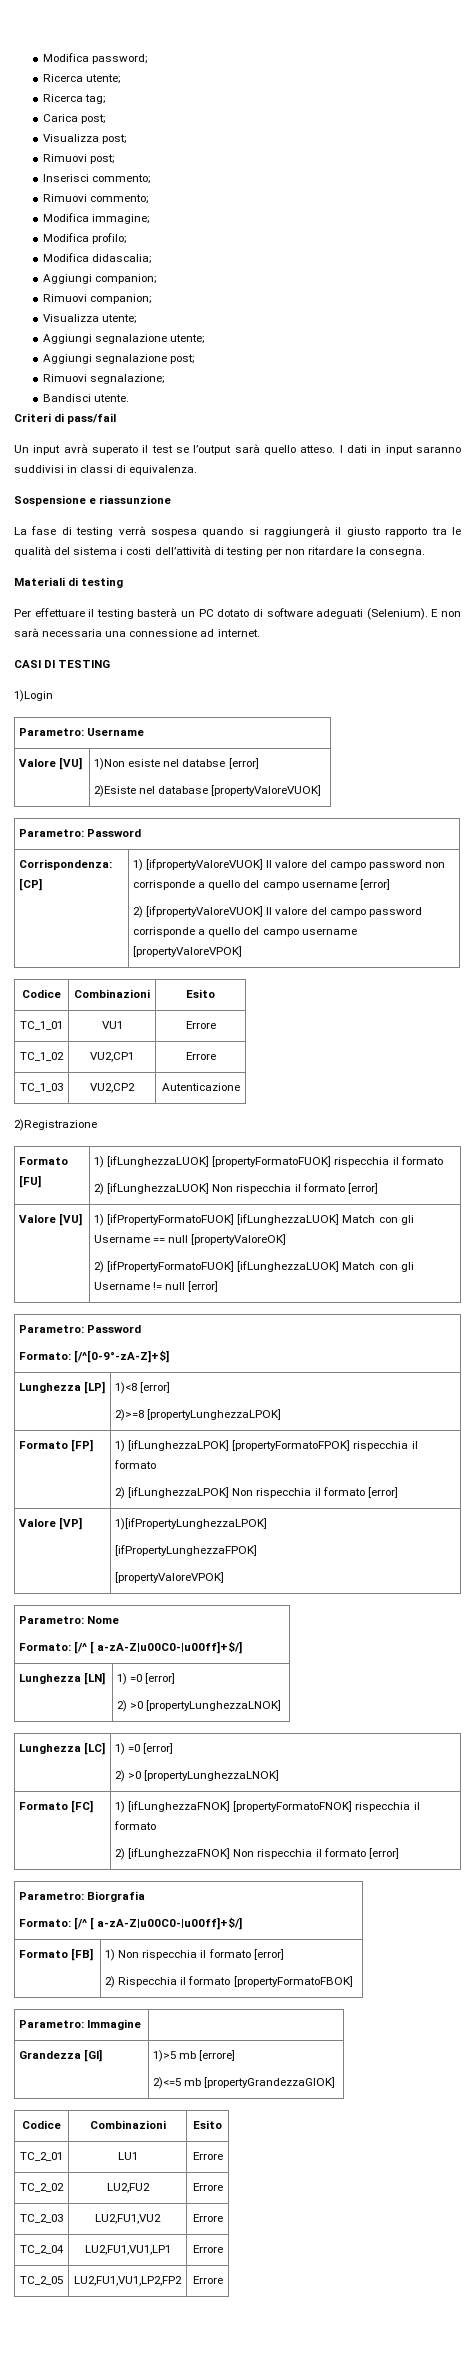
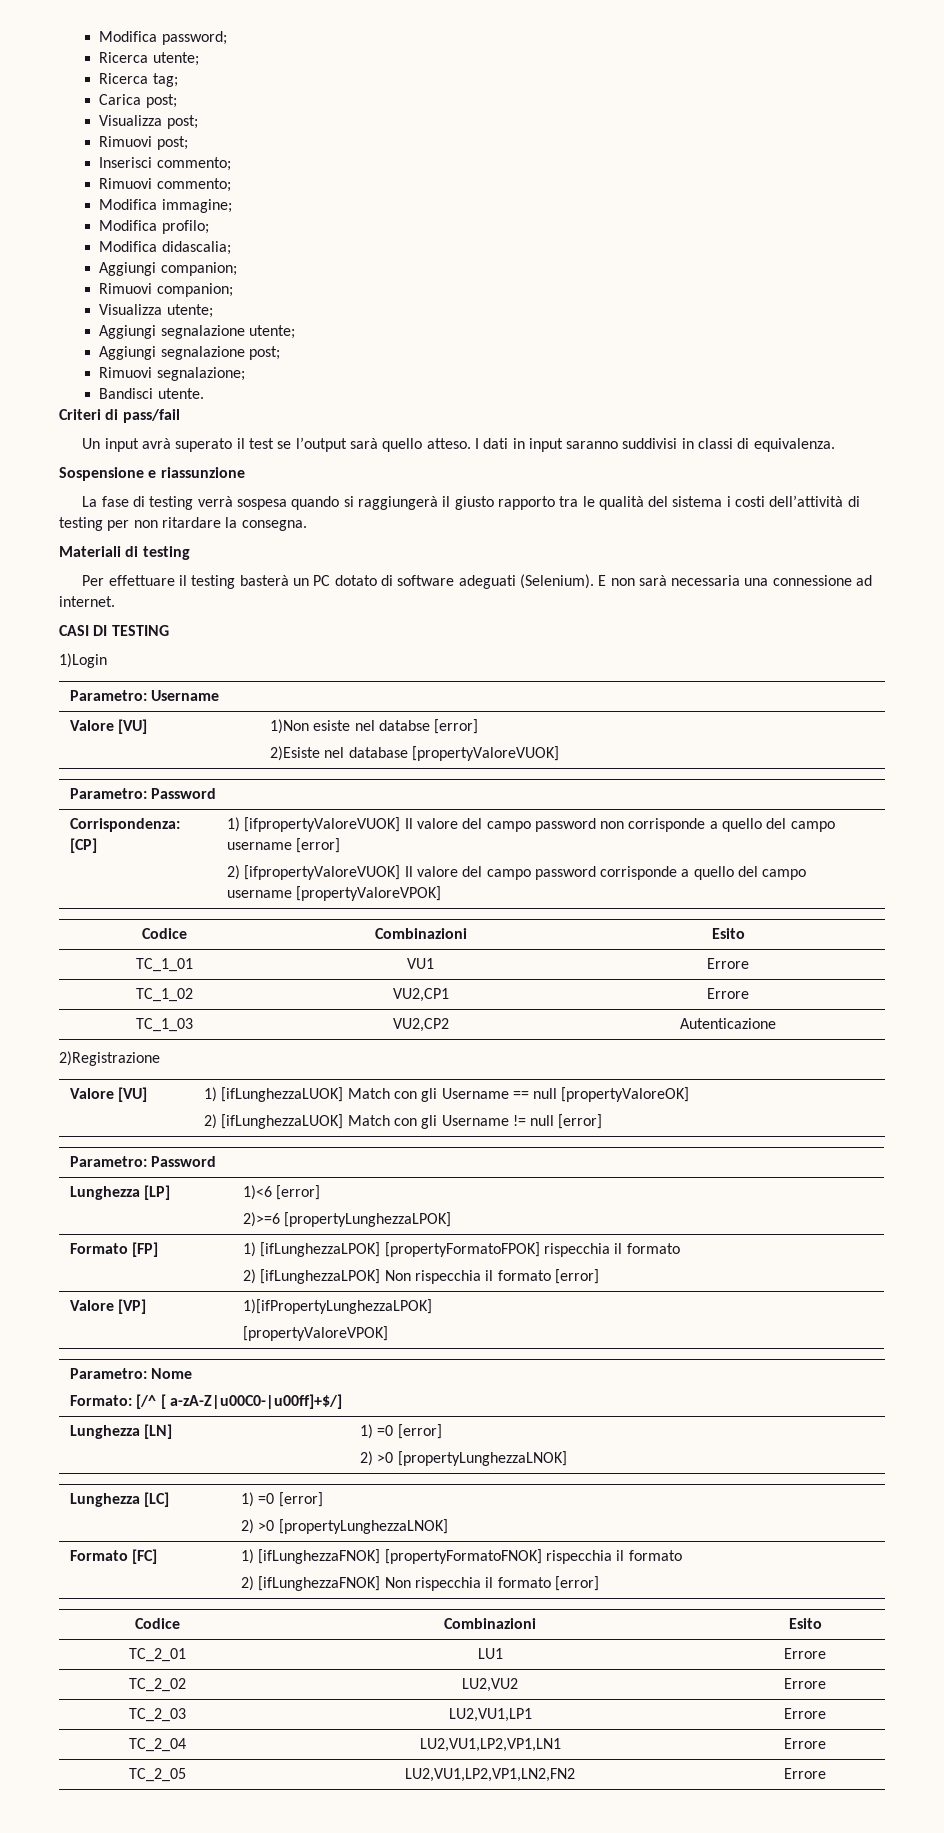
- Formato [FU] | 1) [ifLunghezzaLUOK] [propertyFormatoFUOK] rispecchia il formato
- 2) [ifLunghezzaLUOK] Non rispecchia il formato [error]
- Valore [VU] | 1) [ifPropertyFormatoFUOK] [ifLunghezzaLUOK] Match con gli Username == null [propertyValoreOK]
- 2) [ifPropertyFormatoFUOK] [ifLunghezzaLUOK] Match con gli Username != null [error]
+ Valore [VU] | 1) [ifLunghezzaLUOK] Match con gli Username == null [propertyValoreOK]
+ 2) [ifLunghezzaLUOK] Match con gli Username != null [error]
  Parametro: Password
- Formato: [/^[0-9°-zA-Z]+$]
- Lunghezza [LP] | 1)<8 [error]
- 2)>=8 [propertyLunghezzaLPOK]
+ Lunghezza [LP] | 1)<6 [error]
+ 2)>=6 [propertyLunghezzaLPOK]
  Valore [VP] | 1)[ifPropertyLunghezzaLPOK]
- [ifPropertyLunghezzaFPOK]
- Parametro: Biorgrafia
- Formato: [/^ [ a-zA-Z|u00C0-|u00ff]+$/]
- Formato [FB] | 1) Non rispecchia il formato [error]
- 2) Rispecchia il formato [propertyFormatoFBOK]
- Parametro: Immagine |
- Grandezza [GI] | 1)>5 mb [errore]
- 2)<=5 mb [propertyGrandezzaGIOK]
- TC_2_02 | LU2,FU2 | Errore
+ TC_2_02 | LU2,VU2 | Errore
- TC_2_03 | LU2,FU1,VU2 | Errore
+ TC_2_03 | LU2,VU1,LP1 | Errore
- TC_2_04 | LU2,FU1,VU1,LP1 | Errore
+ TC_2_04 | LU2,VU1,LP2,VP1,LN1 | Errore
- TC_2_05 | LU2,FU1,VU1,LP2,FP2 | Errore
+ TC_2_05 | LU2,VU1,LP2,VP1,LN2,FN2 | Errore

